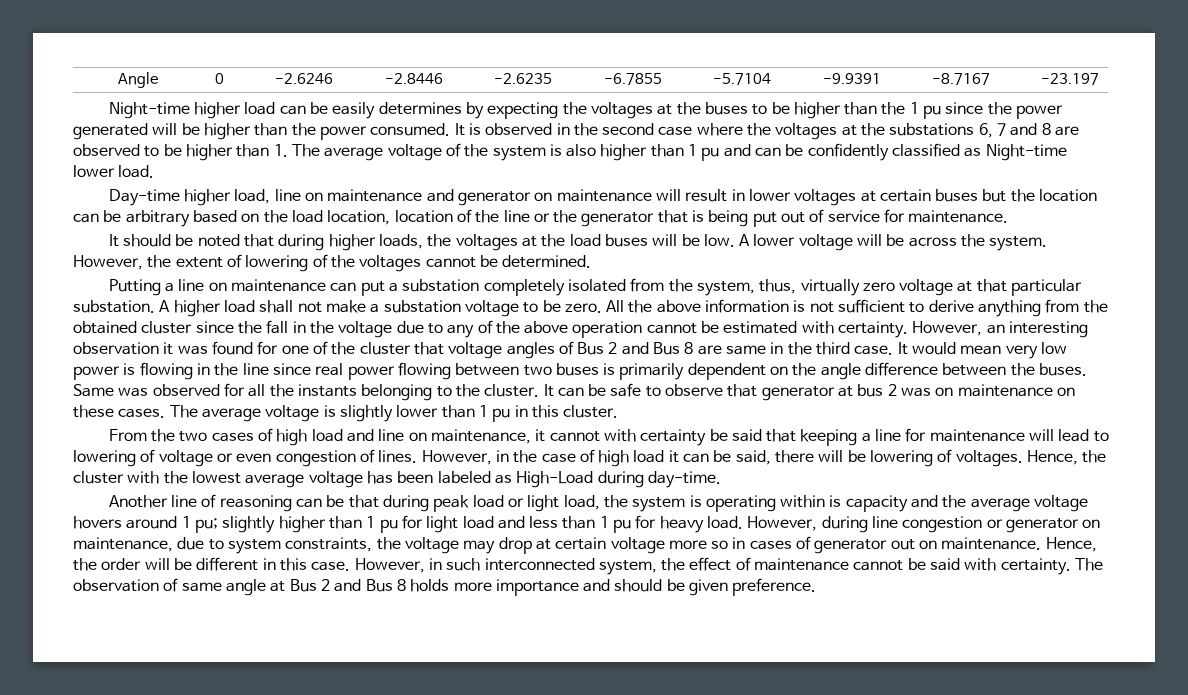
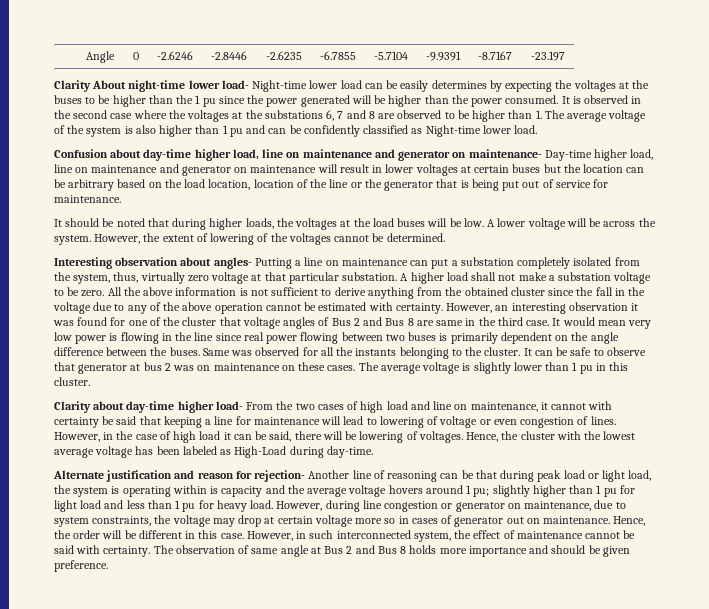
- Night-time higher load can be easily determines by expecting the voltages at the buses to be higher than the 1 pu since the power generated will be higher than the power consumed.
+ Clarity About night-time lower load- Night-time lower load can be easily determines by expecting the voltages at the buses to be higher than the 1 pu since the power generated will be higher than the power consumed.
- Day-time higher load, line on maintenance and generator on maintenance will result in lower voltages at certain buses but the location can be arbitrary based on the load location, location of the line or the generator that is being put out of service for maintenance.
+ Confusion about day-time higher load, line on maintenance and generator on maintenance- Day-time higher load, line on maintenance and generator on maintenance will result in lower voltages at certain buses but the location can be arbitrary based on the load location, location of the line or the generator that is being put out of service for maintenance.
- Putting a line on maintenance can put a substation completely isolated from the system, thus, virtually zero voltage at that particular substation.
+ Interesting observation about angles- Putting a line on maintenance can put a substation completely isolated from the system, thus, virtually zero voltage at that particular substation.
- From the two cases of high load and line on maintenance, it cannot with certainty be said that keeping a line for maintenance will lead to lowering of voltage or even congestion of lines.
+ Clarity about day-time higher load- From the two cases of high load and line on maintenance, it cannot with certainty be said that keeping a line for maintenance will lead to lowering of voltage or even congestion of lines.
- Another line of reasoning can be that during peak load or light load, the system is operating within is capacity and the average voltage hovers around 1 pu; slightly higher than 1 pu for light load and less than 1 pu for heavy load.
+ Alternate justification and reason for rejection- Another line of reasoning can be that during peak load or light load, the system is operating within is capacity and the average voltage hovers around 1 pu; slightly higher than 1 pu for light load and less than 1 pu for heavy load.

